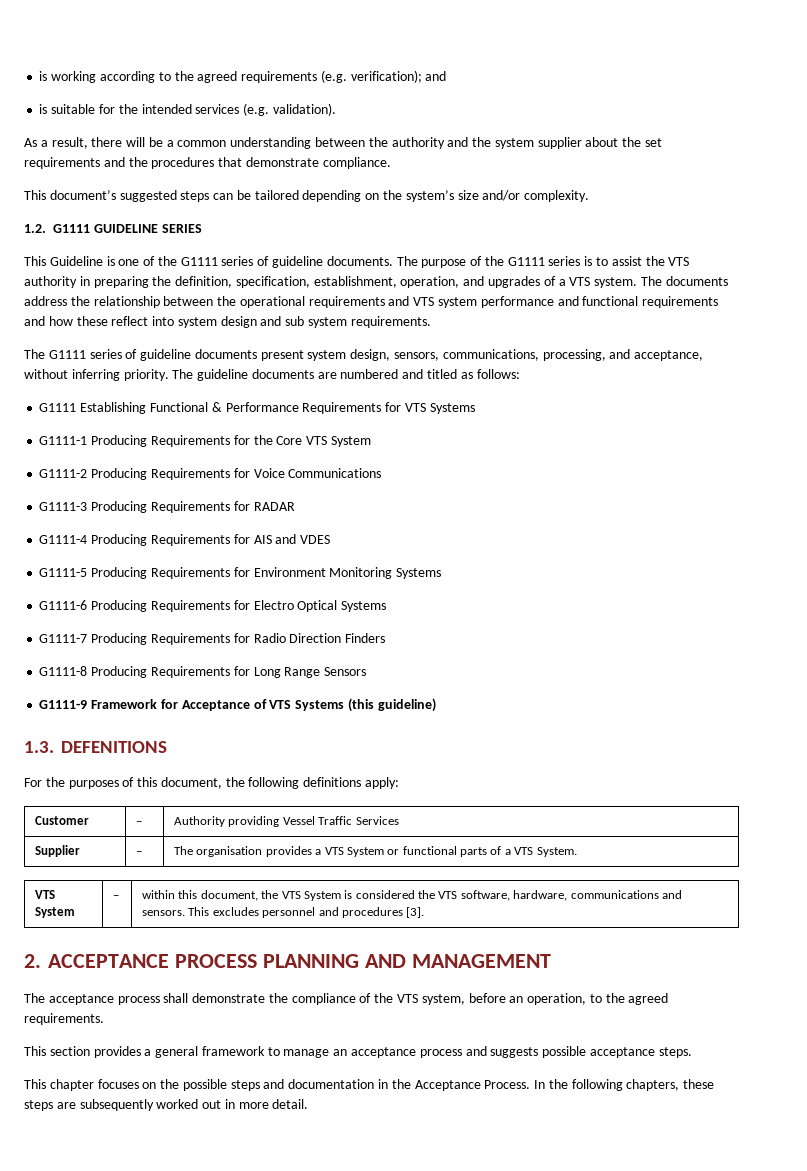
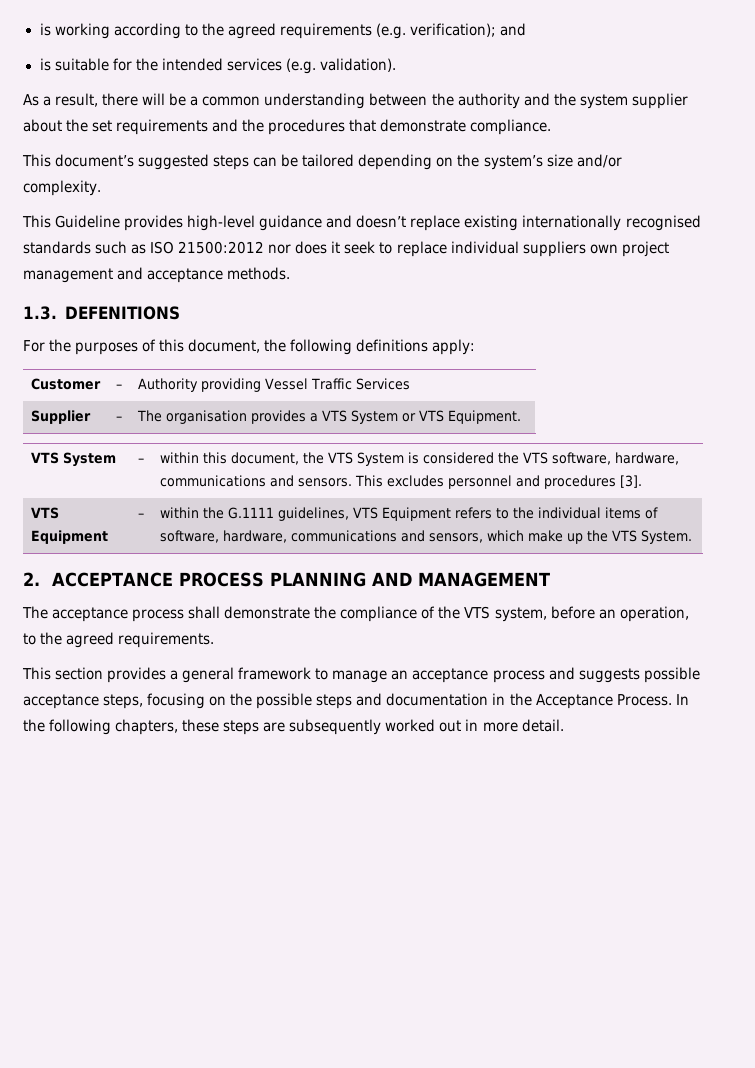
- 1.2. G1111 GUIDELINE SERIES
- This Guideline is one of the G1111 series of guideline documents. The purpose of the G1111 series is to assist the VTS authority in preparing the definition, specification, establishment, operation, and upgrades of a VTS system. The documents address the relationship between the operational requirements and VTS system performance and functional requirements and how these reflect into system design and sub system requirements.
- The G1111 series of guideline documents present system design, sensors, communications, processing, and acceptance, without inferring priority. The guideline documents are numbered and titled as follows:
- G1111 Establishing Functional & Performance Requirements for VTS Systems
- G1111-1 Producing Requirements for the Core VTS System
- G1111-2 Producing Requirements for Voice Communications
- G1111-3 Producing Requirements for RADAR
- G1111-4 Producing Requirements for AIS and VDES
- G1111-5 Producing Requirements for Environment Monitoring Systems
- G1111-6 Producing Requirements for Electro Optical Systems
- G1111-7 Producing Requirements for Radio Direction Finders
- G1111-8 Producing Requirements for Long Range Sensors
- G1111-9 Framework for Acceptance of VTS Systems (this guideline)
+ This Guideline provides high-level guidance and doesn’t replace existing internationally recognised standards such as ISO 21500:2012 nor does it seek to replace individual suppliers own project management and acceptance methods.
- Supplier | – | The organisation provides a VTS System or functional parts of a VTS System.
+ Supplier | – | The organisation provides a VTS System or VTS Equipment.
+ VTS Equipment | – | within the G.1111 guidelines, VTS Equipment refers to the individual items of software, hardware, communications and sensors, which make up the VTS System.
- This section provides a general framework to manage an acceptance process and suggests possible acceptance steps.
- This chapter focuses on the possible steps and documentation in the Acceptance Process.
+ This section provides a general framework to manage an acceptance process and suggests possible acceptance steps, focusing on the possible steps and documentation in the Acceptance Process.

